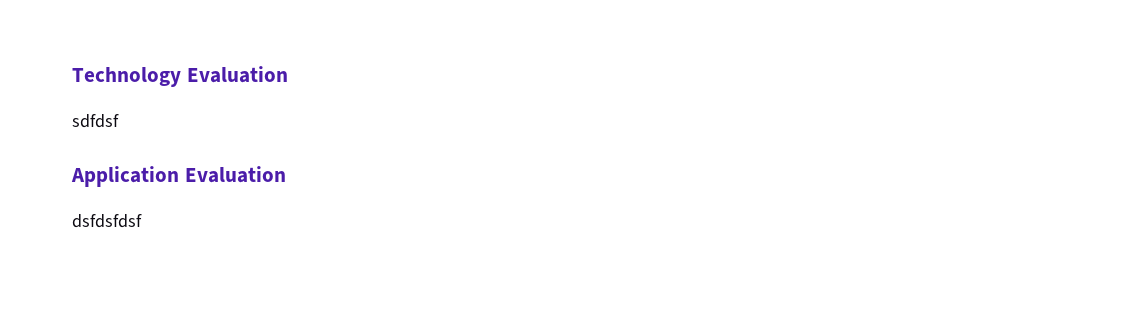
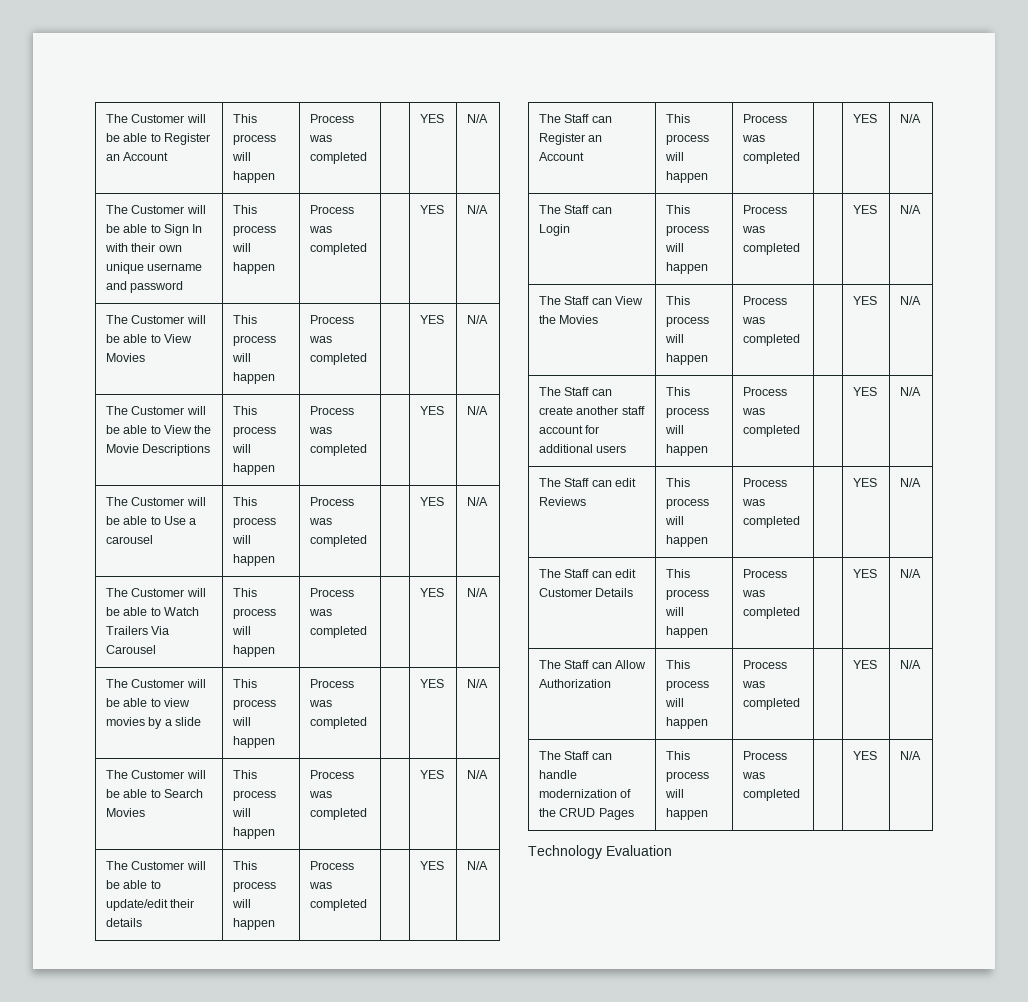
+ The Customer will be able to Register an Account | This process will happen | Process was completed | | YES | N/A
+ The Customer will be able to Sign In with their own unique username and password | This process will happen | Process was completed | | YES | N/A
+ The Customer will be able to View Movies | This process will happen | Process was completed | | YES | N/A
+ The Customer will be able to View the Movie Descriptions | This process will happen | Process was completed | | YES | N/A
+ The Customer will be able to Use a carousel | This process will happen | Process was completed | | YES | N/A
+ The Customer will be able to Watch Trailers Via Carousel | This process will happen | Process was completed | | YES | N/A
+ The Customer will be able to view movies by a slide | This process will happen | Process was completed | | YES | N/A
+ The Customer will be able to Search Movies | This process will happen | Process was completed | | YES | N/A
+ The Customer will be able to update/edit their details | This process will happen | Process was completed | | YES | N/A
+ The Staff can Register an Account | This process will happen | Process was completed | | YES | N/A
+ The Staff can Login | This process will happen | Process was completed | | YES | N/A
+ The Staff can View the Movies | This process will happen | Process was completed | | YES | N/A
+ The Staff can create another staff account for additional users | This process will happen | Process was completed | | YES | N/A
+ The Staff can edit Reviews | This process will happen | Process was completed | | YES | N/A
+ The Staff can edit Customer Details | This process will happen | Process was completed | | YES | N/A
+ The Staff can Allow Authorization | This process will happen | Process was completed | | YES | N/A
+ The Staff can handle modernization of the CRUD Pages | This process will happen | Process was completed | | YES | N/A
  Technology Evaluation
- sdfdsf
- Application Evaluation
- dsfdsfdsf

